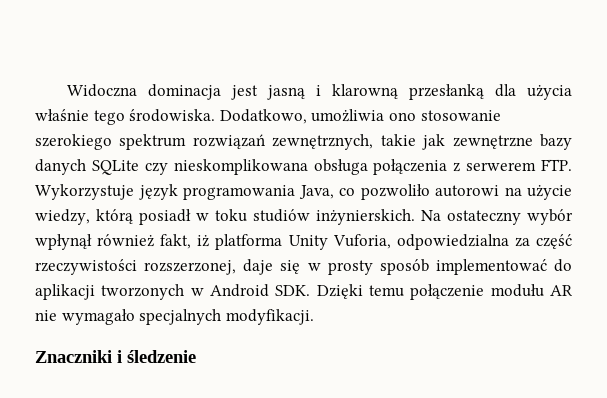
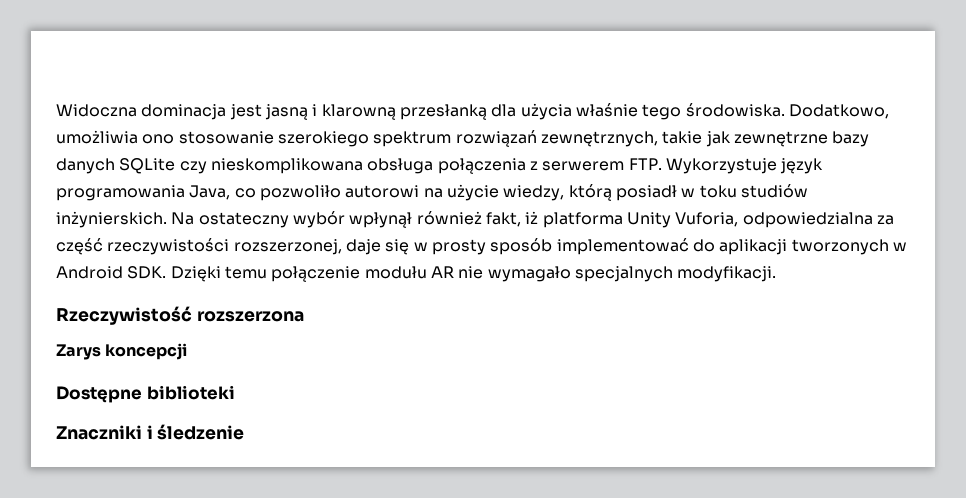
+ Rzeczywistość rozszerzona
+ Zarys koncepcji
+ Dostępne biblioteki

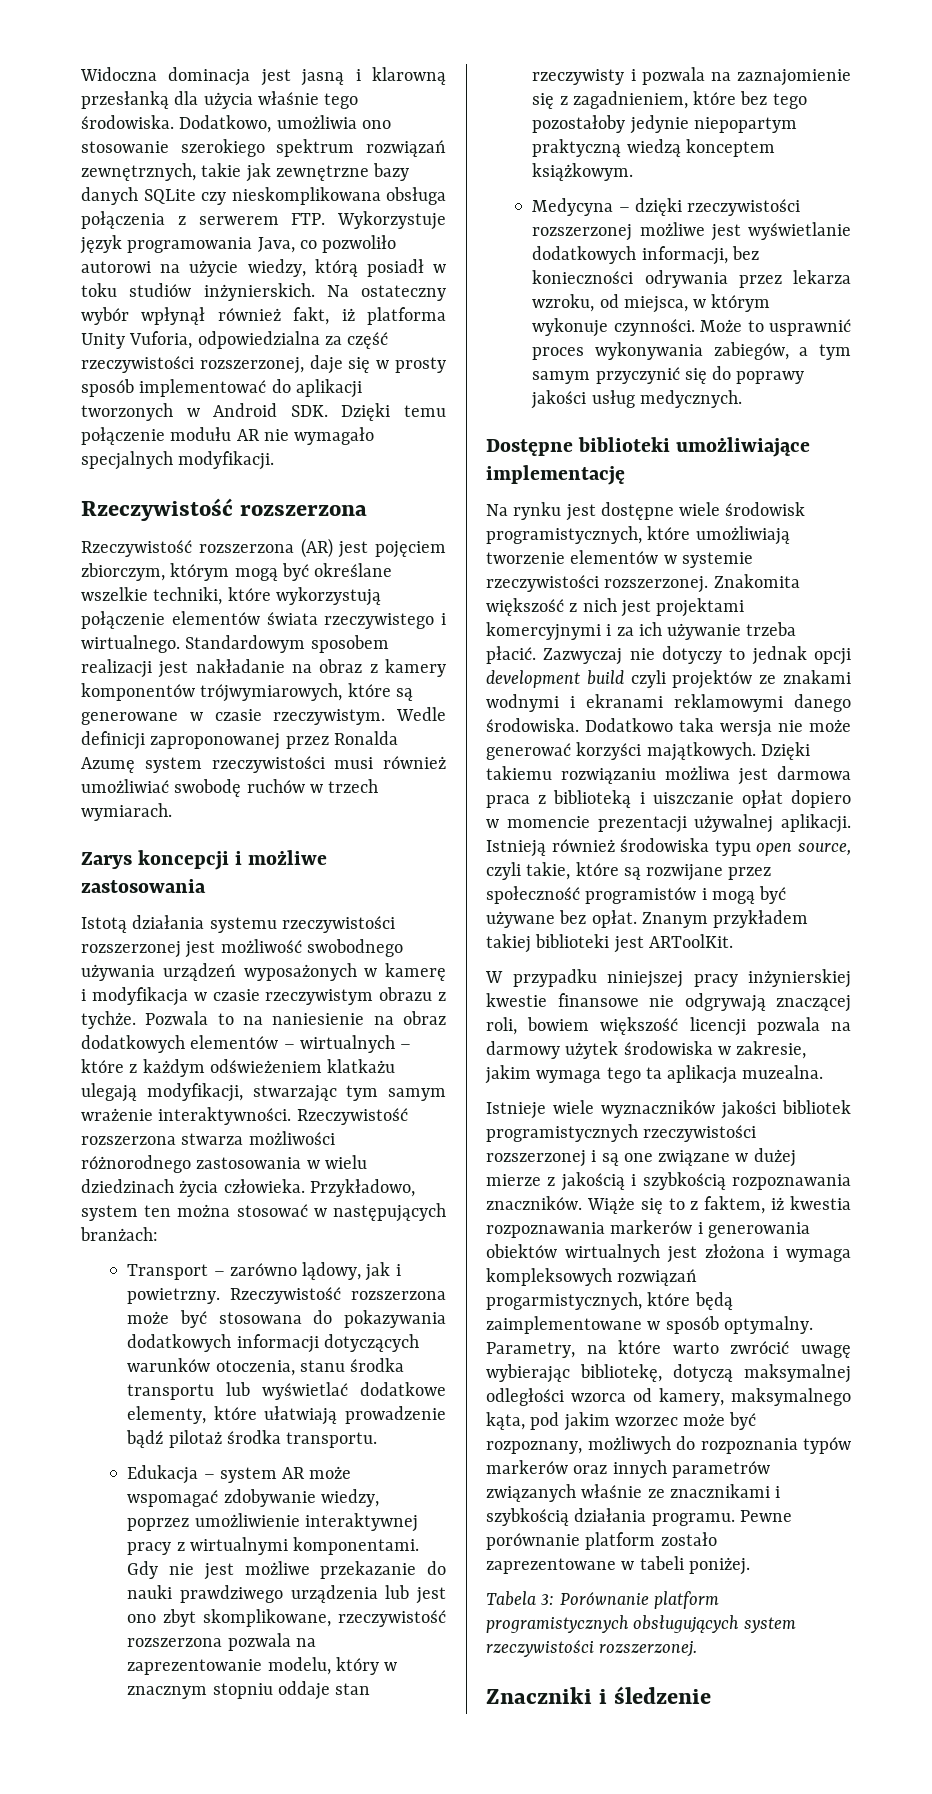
- Zarys koncepcji
- Dostępne biblioteki
+ Rzeczywistość rozszerzona (AR) jest pojęciem zbiorczym, którym mogą być określane wszelkie techniki, które wykorzystują połączenie elementów świata rzeczywistego i wirtualnego. Standardowym sposobem realizacji jest nakładanie na obraz z kamery komponentów trójwymiarowych, które są generowane w czasie rzeczywistym. Wedle definicji zaproponowanej przez Ronalda Azumę system rzeczywistości musi również umożliwiać swobodę ruchów w trzech wymiarach.
+ Zarys koncepcji i możliwe zastosowania
+ Istotą działania systemu rzeczywistości rozszerzonej jest możliwość swobodnego używania urządzeń wyposażonych w kamerę i modyfikacja w czasie rzeczywistym obrazu z tychże. Pozwala to na naniesienie na obraz dodatkowych elementów – wirtualnych – które z każdym odświeżeniem klatkażu ulegają modyfikacji, stwarzając tym samym wrażenie interaktywności. Rzeczywistość rozszerzona stwarza możliwości różnorodnego zastosowania w wielu dziedzinach życia człowieka. Przykładowo, system ten można stosować w następujących branżach:
+ Transport – zarówno lądowy, jak i powietrzny. Rzeczywistość rozszerzona może być stosowana do pokazywania dodatkowych informacji dotyczących warunków otoczenia, stanu środka transportu lub wyświetlać dodatkowe elementy, które ułatwiają prowadzenie bądź pilotaż środka transportu.
+ Edukacja – system AR może wspomagać zdobywanie wiedzy, poprzez umożliwienie interaktywnej pracy z wirtualnymi komponentami. Gdy nie jest możliwe przekazanie do nauki prawdziwego urządzenia lub jest ono zbyt skomplikowane, rzeczywistość rozszerzona pozwala na zaprezentowanie modelu, który w znacznym stopniu oddaje stan rzeczywisty i pozwala na zaznajomienie się z zagadnieniem, które bez tego pozostałoby jedynie niepopartym praktyczną wiedzą konceptem książkowym.
+ Medycyna – dzięki rzeczywistości rozszerzonej możliwe jest wyświetlanie dodatkowych informacji, bez konieczności odrywania przez lekarza wzroku, od miejsca, w którym wykonuje czynności. Może to usprawnić proces wykonywania zabiegów, a tym samym przyczynić się do poprawy jakości usług medycznych.
+ Dostępne biblioteki umożliwiające implementację
+ Na rynku jest dostępne wiele środowisk programistycznych, które umożliwiają tworzenie elementów w systemie rzeczywistości rozszerzonej. Znakomita większość z nich jest projektami komercyjnymi i za ich używanie trzeba płacić. Zazwyczaj nie dotyczy to jednak opcji development build czyli projektów ze znakami wodnymi i ekranami reklamowymi danego środowiska. Dodatkowo taka wersja nie może generować korzyści majątkowych. Dzięki takiemu rozwiązaniu możliwa jest darmowa praca z biblioteką i uiszczanie opłat dopiero w momencie prezentacji używalnej aplikacji. Istnieją również środowiska typu open source, czyli takie, które są rozwijane przez społeczność programistów i mogą być używane bez opłat. Znanym przykładem takiej biblioteki jest ARToolKit.
+ W przypadku niniejszej pracy inżynierskiej kwestie finansowe nie odgrywają znaczącej roli, bowiem większość licencji pozwala na darmowy użytek środowiska w zakresie, jakim wymaga tego ta aplikacja muzealna.
+ Istnieje wiele wyznaczników jakości bibliotek programistycznych rzeczywistości rozszerzonej i są one związane w dużej mierze z jakością i szybkością rozpoznawania znaczników. Wiąże się to z faktem, iż kwestia rozpoznawania markerów i generowania obiektów wirtualnych jest złożona i wymaga kompleksowych rozwiązań progarmistycznych, które będą zaimplementowane w sposób optymalny. Parametry, na które warto zwrócić uwagę wybierając bibliotekę, dotyczą maksymalnej odległości wzorca od kamery, maksymalnego kąta, pod jakim wzorzec może być rozpoznany, możliwych do rozpoznania typów markerów oraz innych parametrów związanych właśnie ze znacznikami i szybkością działania programu. Pewne porównanie platform zostało zaprezentowane w tabeli poniżej.
+ Tabela 3: Porównanie platform programistycznych obsługujących system rzeczywistości rozszerzonej.

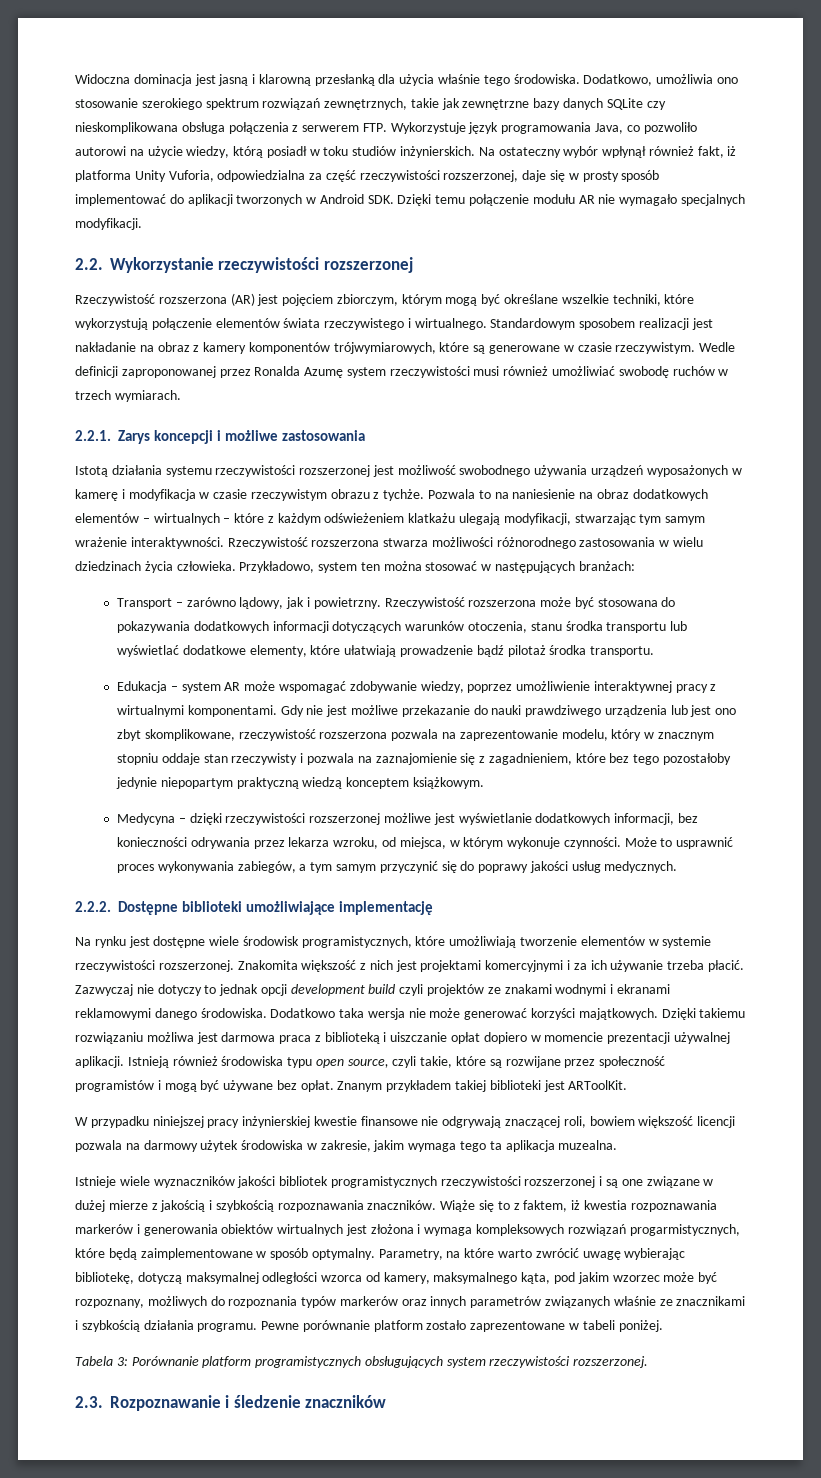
  Na ostateczny wybór wpłynął również fakt, iż platforma Unity Vuforia, odpowiedzialna za część rzeczywistości rozszerzonej, daje się w prosty sposób implementować do aplikacji tworzonych w Android SDK. Dzięki temu połączenie modułu AR nie wymagało specjalnych modyfikacji.
- Rzeczywistość rozszerzona
+ 2.2. Wykorzystanie rzeczywistości rozszerzonej
- Zarys koncepcji i możliwe zastosowania
+ 2.2.1. Zarys koncepcji i możliwe zastosowania
- Dostępne biblioteki umożliwiające implementację
+ 2.2.2. Dostępne biblioteki umożliwiające implementację
- Znaczniki i śledzenie
+ 2.3. Rozpoznawanie i śledzenie znaczników

